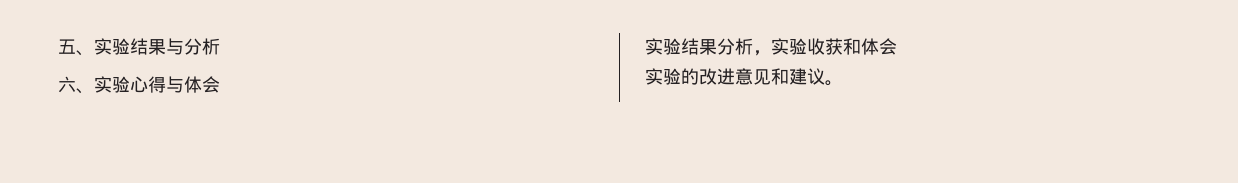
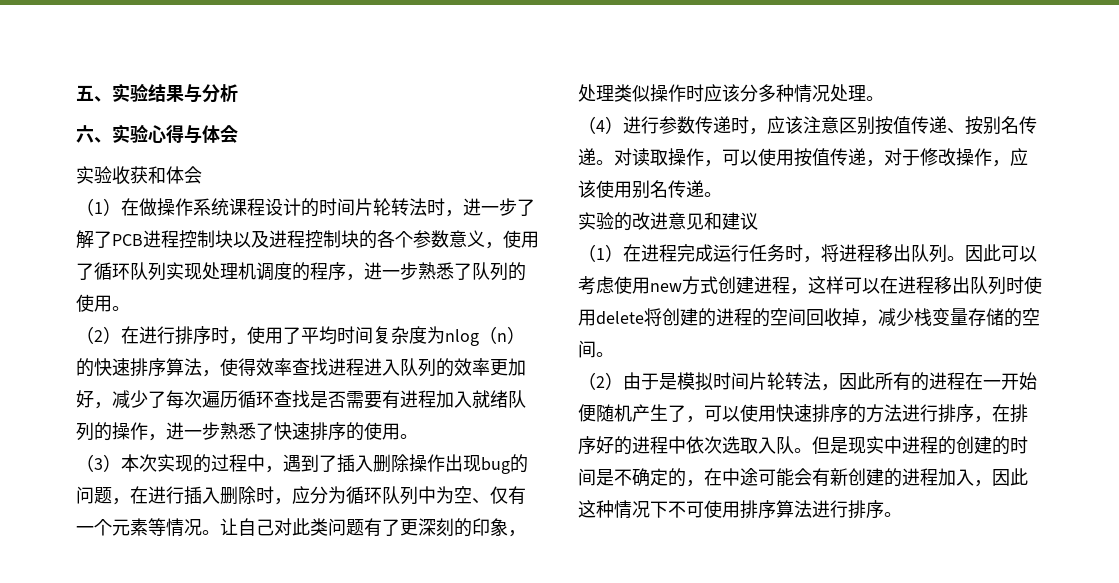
- 实验结果分析，实验收获和体会
+ 实验收获和体会
+ （1）在做操作系统课程设计的时间片轮转法时，进一步了解了PCB进程控制块以及进程控制块的各个参数意义，使用了循环队列实现处理机调度的程序，进一步熟悉了队列的使用。
+ （2）在进行排序时，使用了平均时间复杂度为nlog（n）的快速排序算法，使得效率查找进程进入队列的效率更加好，减少了每次遍历循环查找是否需要有进程加入就绪队列的操作，进一步熟悉了快速排序的使用。
+ （3）本次实现的过程中，遇到了插入删除操作出现bug的问题，在进行插入删除时，应分为循环队列中为空、仅有一个元素等情况。让自己对此类问题有了更深刻的印象，处理类似操作时应该分多种情况处理。
+ （4）进行参数传递时，应该注意区别按值传递、按别名传递。对读取操作，可以使用按值传递，对于修改操作，应该使用别名传递。
- 实验的改进意见和建议。
+ 实验的改进意见和建议
+ （1）在进程完成运行任务时，将进程移出队列。因此可以考虑使用new方式创建进程，这样可以在进程移出队列时使用delete将创建的进程的空间回收掉，减少栈变量存储的空间。
+ （2）由于是模拟时间片轮转法，因此所有的进程在一开始便随机产生了，可以使用快速排序的方法进行排序，在排序好的进程中依次选取入队。但是现实中进程的创建的时间是不确定的，在中途可能会有新创建的进程加入，因此这种情况下不可使用排序算法进行排序。

